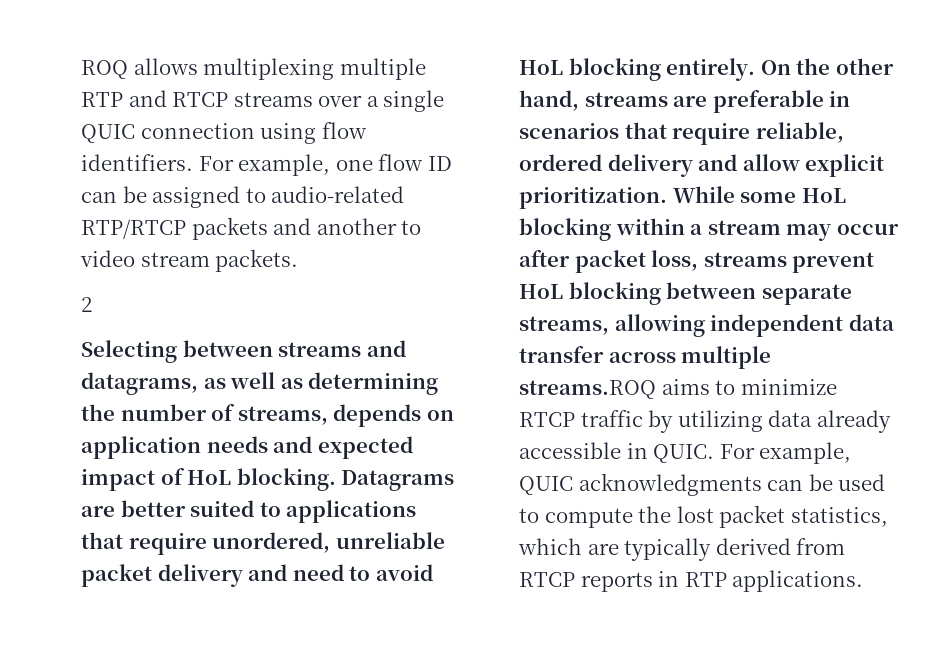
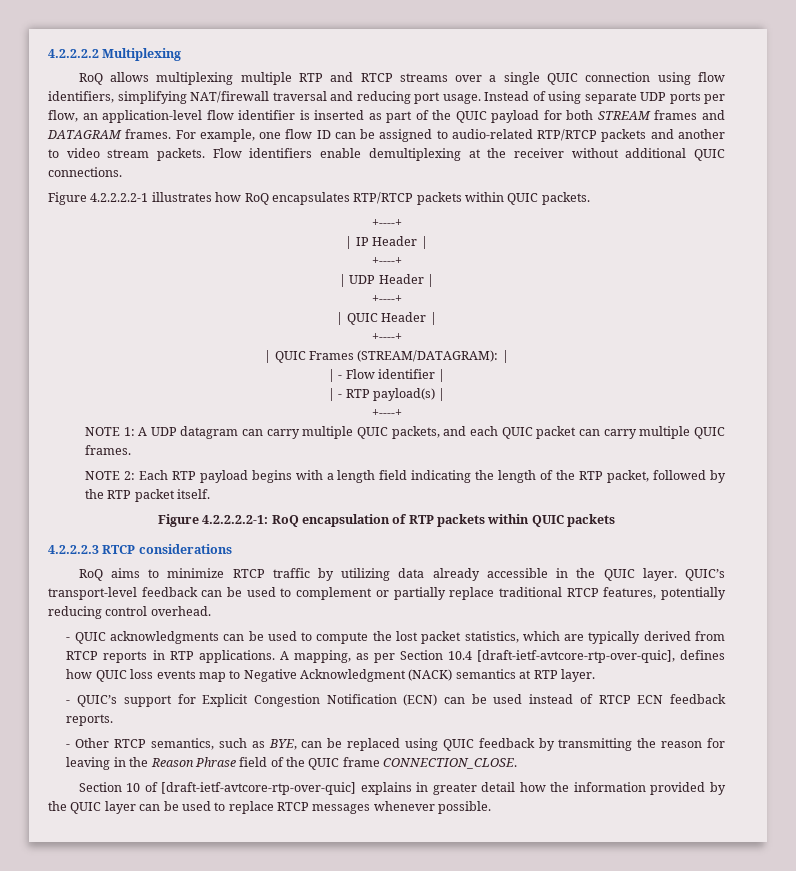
- ROQ allows multiplexing multiple RTP and RTCP streams over a single QUIC connection using flow identifiers.
+ 4.2.2.2.2 Multiplexing
+ RoQ allows multiplexing multiple RTP and RTCP streams over a single QUIC connection using flow identifiers, simplifying NAT/firewall traversal and reducing port usage. Instead of using separate UDP ports per flow, an application-level flow identifier is inserted as part of the QUIC payload for both STREAM frames and DATAGRAM frames.
- For example, one flow ID can be assigned to audio-related RTP/RTCP packets and another to video stream packets.
- 2
- Selecting between streams and datagrams, as well as determining the number of streams, depends on application needs and expected impact of HoL blocking. Datagrams are better suited to applications that require unordered, unreliable packet delivery and need to avoid HoL blocking entirely. On the other hand, streams are preferable in scenarios that require reliable, ordered delivery and allow explicit prioritization. While some HoL blocking within a stream may occur after packet loss, streams prevent HoL blocking between separate streams, allowing independent data transfer across multiple streams.ROQ aims to minimize RTCP traffic by utilizing data already accessible in QUIC. For example, QUIC acknowledgments can be used to compute the lost packet statistics, which are typically derived from RTCP reports in RTP applications.
+ For example, one flow ID can be assigned to audio-related RTP/RTCP packets and another to video stream packets. Flow identifiers enable demultiplexing at the receiver without additional QUIC connections.
+ Figure 4.2.2.2.2-1 illustrates how RoQ encapsulates RTP/RTCP packets within QUIC packets.
+ +----+
+ | IP Header |
+ +----+
+ | UDP Header |
+ +----+
+ | QUIC Header |
+ +----+
+ | QUIC Frames (STREAM/DATAGRAM): |
+ | - Flow identifier |
+ | - RTP payload(s) |
+ +----+
+ NOTE 1: A UDP datagram can carry multiple QUIC packets, and each QUIC packet can carry multiple QUIC frames.
+ NOTE 2: Each RTP payload begins with a length field indicating the length of the RTP packet, followed by the RTP packet itself.
+ Figure 4.2.2.2.2-1: RoQ encapsulation of RTP packets within QUIC packets
+ 4.2.2.2.3 RTCP considerations
+ RoQ aims to minimize RTCP traffic by utilizing data already accessible in the QUIC layer. QUIC’s transport-level feedback can be used to complement or partially replace traditional RTCP features, potentially reducing control overhead.
+ - QUIC acknowledgments can be used to compute the lost packet statistics, which are typically derived from RTCP reports in RTP applications.
+ A mapping, as per Section 10.4 [draft-ietf-avtcore-rtp-over-quic], defines how QUIC loss events map to Negative Acknowledgment (NACK) semantics at RTP layer.
+ - QUIC’s support for Explicit Congestion Notification (ECN) can be used instead of RTCP ECN feedback reports.
+ - Other RTCP semantics, such as BYE, can be replaced using QUIC feedback by transmitting the reason for leaving in the Reason Phrase field of the QUIC frame CONNECTION_CLOSE.
+ Section 10 of [draft-ietf-avtcore-rtp-over-quic] explains in greater detail how the information provided by the QUIC layer can be used to replace RTCP messages whenever possible.

